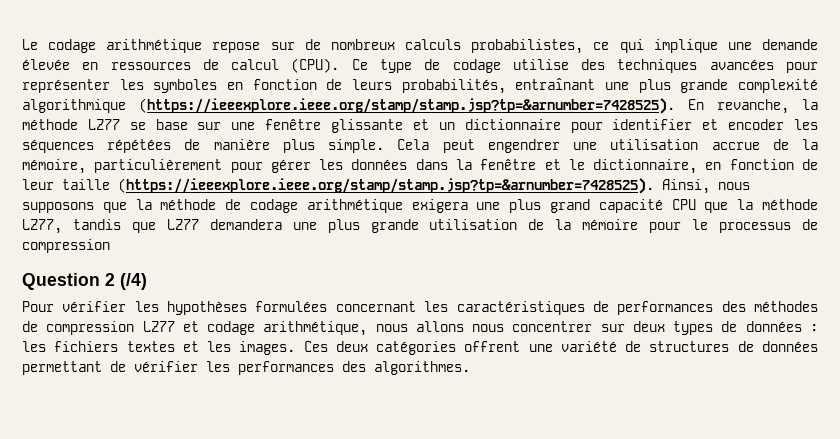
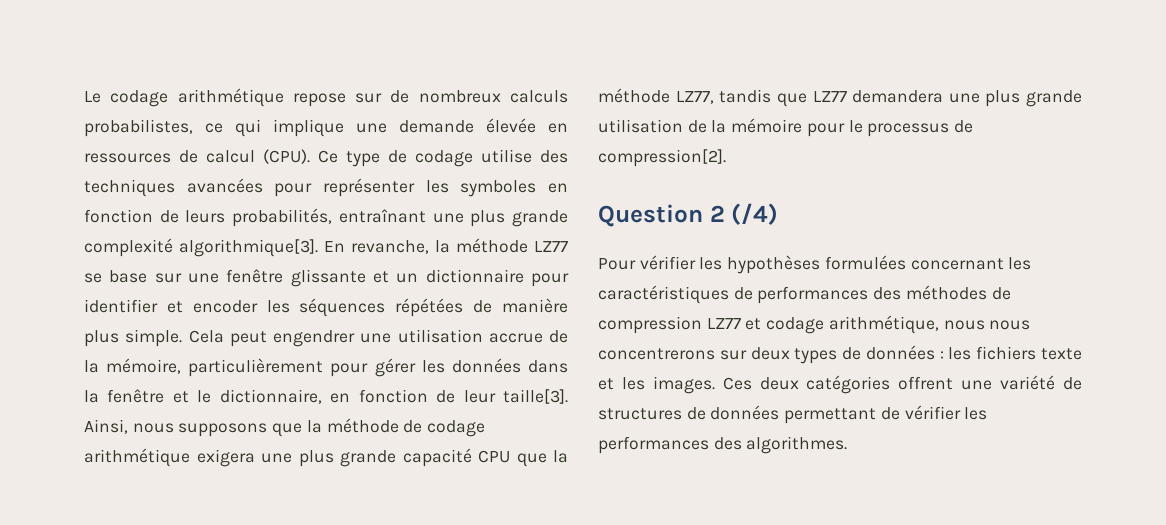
- Ce type de codage utilise des techniques avancées pour représenter les symboles en fonction de leurs probabilités, entraînant une plus grande complexité algorithmique (https://ieeexplore.ieee.org/stamp/stamp.jsp?tp=&arnumber=7428525). En revanche, la méthode LZ77 se base sur une fenêtre glissante et un dictionnaire pour identifier et encoder les séquences répétées de manière plus simple.
+ Ce type de codage utilise des techniques avancées pour représenter les symboles en fonction de leurs probabilités, entraînant une plus grande complexité algorithmique[3]. En revanche, la méthode LZ77 se base sur une fenêtre glissante et un dictionnaire pour identifier et encoder les séquences répétées de manière plus simple.
- Cela peut engendrer une utilisation accrue de la mémoire, particulièrement pour gérer les données dans la fenêtre et le dictionnaire, en fonction de leur taille (https://ieeexplore.ieee.org/stamp/stamp.jsp?tp=&arnumber=7428525). Ainsi, nous supposons que la méthode de codage arithmétique exigera une plus grand capacité CPU que la méthode LZ77, tandis que LZ77 demandera une plus grande utilisation de la mémoire pour le processus de compression
+ Cela peut engendrer une utilisation accrue de la mémoire, particulièrement pour gérer les données dans la fenêtre et le dictionnaire, en fonction de leur taille[3]. Ainsi, nous supposons que la méthode de codage arithmétique exigera une plus grande capacité CPU que la méthode LZ77, tandis que LZ77 demandera une plus grande utilisation de la mémoire pour le processus de compression[2].
- Pour vérifier les hypothèses formulées concernant les caractéristiques de performances des méthodes de compression LZ77 et codage arithmétique, nous allons nous concentrer sur deux types de données : les fichiers textes et les images.
+ Pour vérifier les hypothèses formulées concernant les caractéristiques de performances des méthodes de compression LZ77 et codage arithmétique, nous nous concentrerons sur deux types de données : les fichiers texte et les images.

